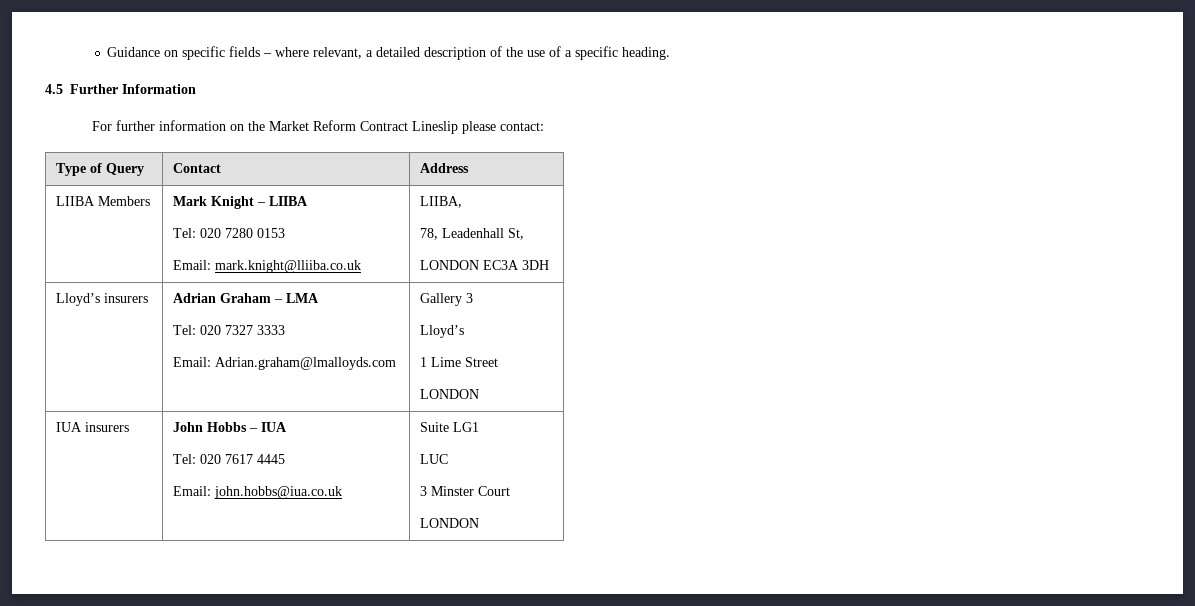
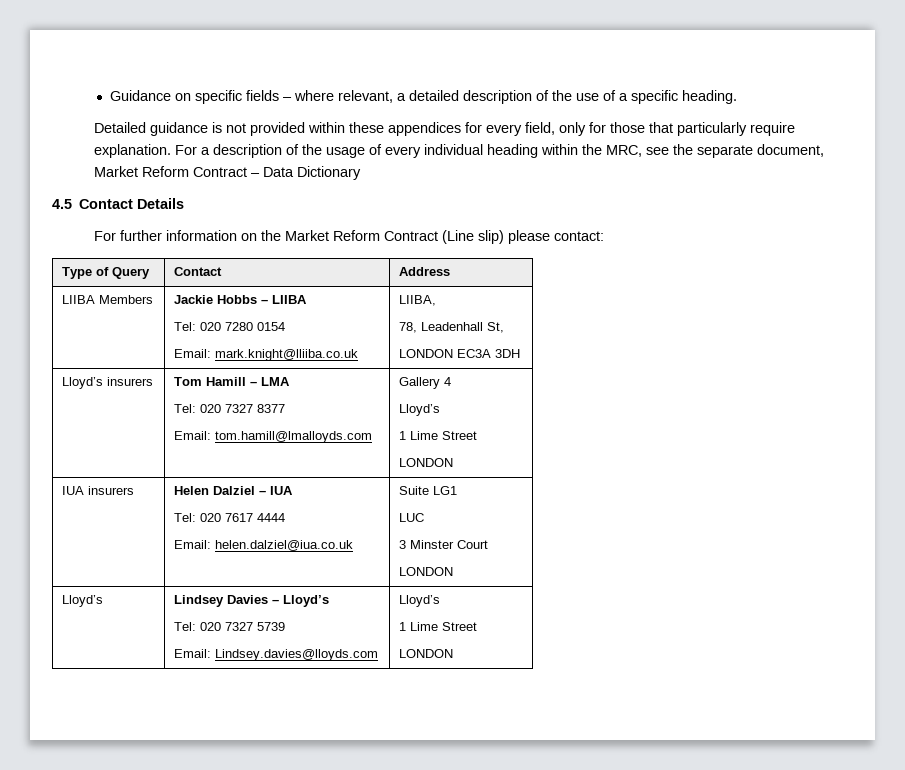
+ Detailed guidance is not provided within these appendices for every field, only for those that particularly require explanation. For a description of the usage of every individual heading within the MRC, see the separate document, Market Reform Contract – Data Dictionary
- 4.5 Further Information
+ 4.5 Contact Details
- For further information on the Market Reform Contract Lineslip please contact:
+ For further information on the Market Reform Contract (Line slip) please contact:
- LIIBA Members | Mark Knight – LIIBA
- Tel: 020 7280 0153
+ LIIBA Members | Jackie Hobbs – LIIBA
+ Tel: 020 7280 0154
- Lloyd’s insurers | Adrian Graham – LMA
- Tel: 020 7327 3333
- Email: Adrian.graham@lmalloyds.com | Gallery 3
+ Lloyd’s insurers | Tom Hamill – LMA
+ Tel: 020 7327 8377
+ Email: tom.hamill@lmalloyds.com | Gallery 4
- IUA insurers | John Hobbs – IUA
- Tel: 020 7617 4445
- Email: john.hobbs@iua.co.uk | Suite LG1
+ IUA insurers | Helen Dalziel – IUA
+ Tel: 020 7617 4444
+ Email: helen.dalziel@iua.co.uk | Suite LG1
+ Lloyd’s | Lindsey Davies – Lloyd’s
+ Tel: 020 7327 5739
+ Email: Lindsey.davies@lloyds.com | Lloyd’s
+ 1 Lime Street
+ LONDON

